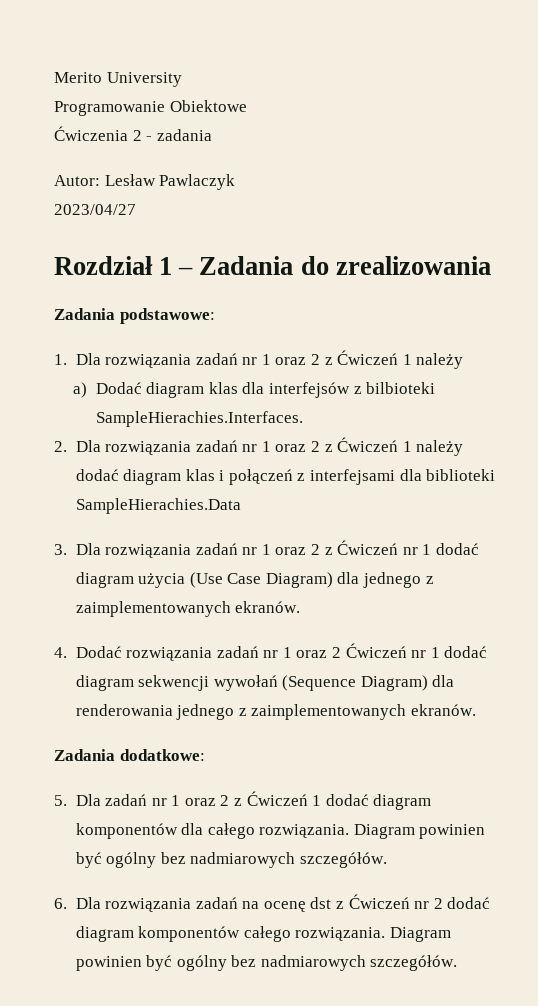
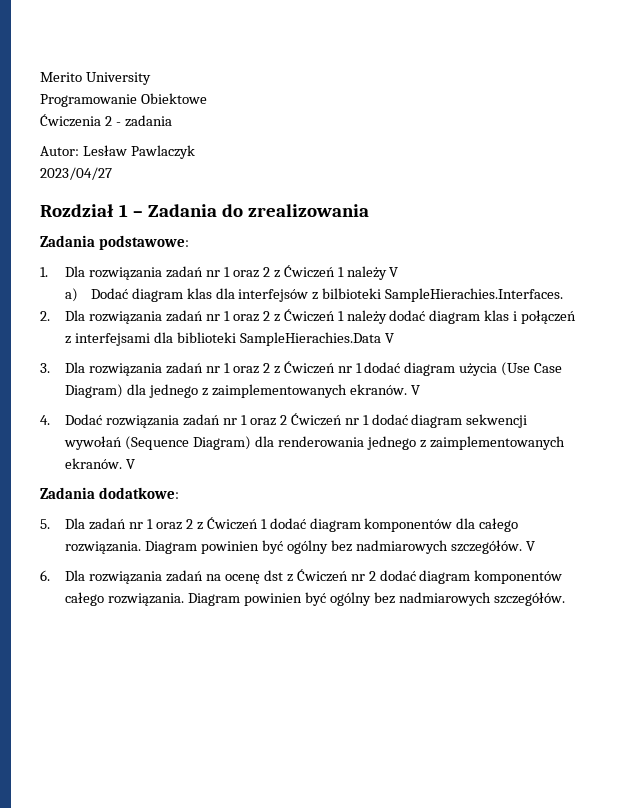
- 1. Dla rozwiązania zadań nr 1 oraz 2 z Ćwiczeń 1 należy
+ 1. Dla rozwiązania zadań nr 1 oraz 2 z Ćwiczeń 1 należy V
- 2. Dla rozwiązania zadań nr 1 oraz 2 z Ćwiczeń 1 należy dodać diagram klas i połączeń z interfejsami dla biblioteki SampleHierachies.Data
+ 2. Dla rozwiązania zadań nr 1 oraz 2 z Ćwiczeń 1 należy dodać diagram klas i połączeń z interfejsami dla biblioteki SampleHierachies.Data V
- 3. Dla rozwiązania zadań nr 1 oraz 2 z Ćwiczeń nr 1 dodać diagram użycia (Use Case Diagram) dla jednego z zaimplementowanych ekranów.
+ 3. Dla rozwiązania zadań nr 1 oraz 2 z Ćwiczeń nr 1 dodać diagram użycia (Use Case Diagram) dla jednego z zaimplementowanych ekranów. V
- 4. Dodać rozwiązania zadań nr 1 oraz 2 Ćwiczeń nr 1 dodać diagram sekwencji wywołań (Sequence Diagram) dla renderowania jednego z zaimplementowanych ekranów.
+ 4. Dodać rozwiązania zadań nr 1 oraz 2 Ćwiczeń nr 1 dodać diagram sekwencji wywołań (Sequence Diagram) dla renderowania jednego z zaimplementowanych ekranów. V
- 5. Dla zadań nr 1 oraz 2 z Ćwiczeń 1 dodać diagram komponentów dla całego rozwiązania. Diagram powinien być ogólny bez nadmiarowych szczegółów.
+ 5. Dla zadań nr 1 oraz 2 z Ćwiczeń 1 dodać diagram komponentów dla całego rozwiązania. Diagram powinien być ogólny bez nadmiarowych szczegółów. V

